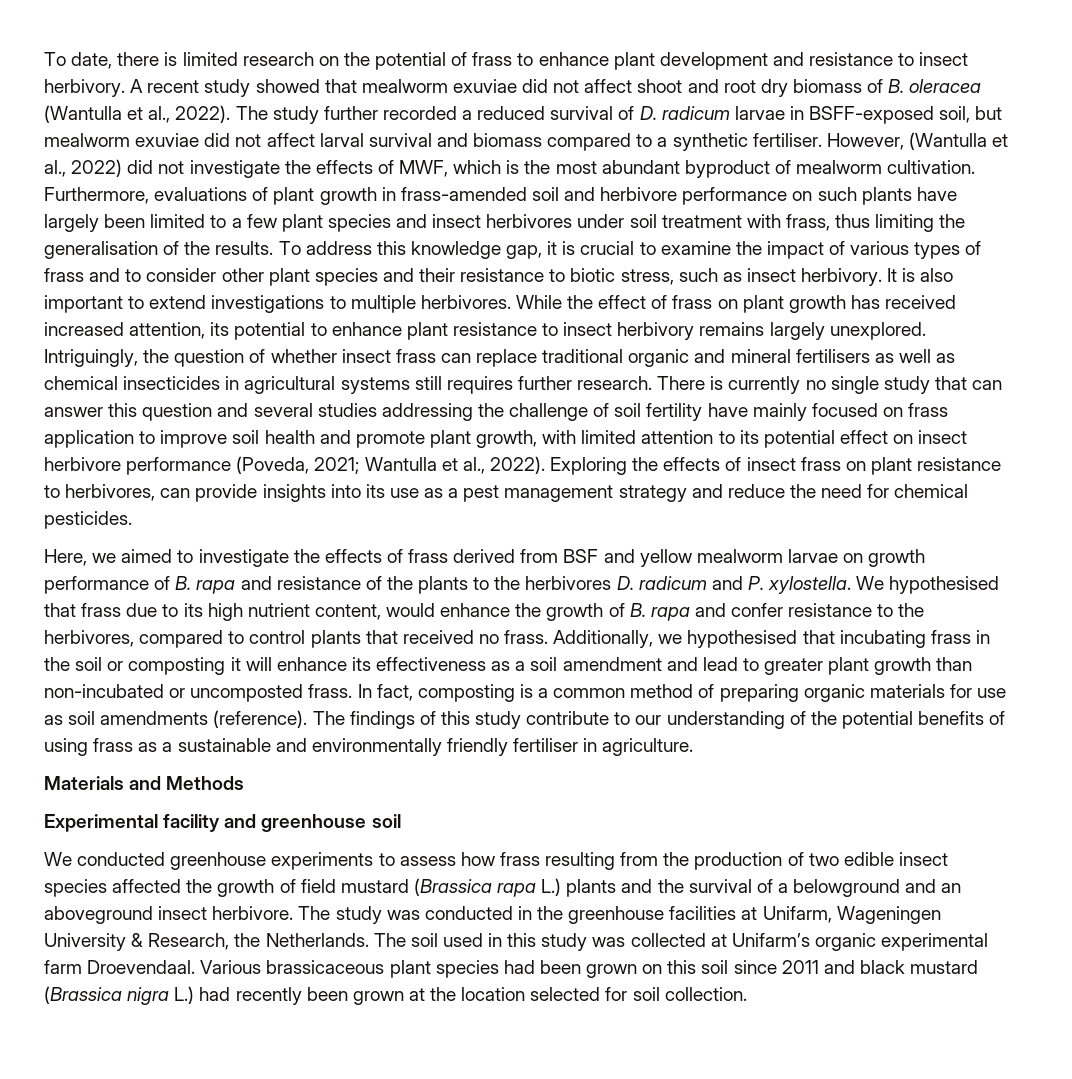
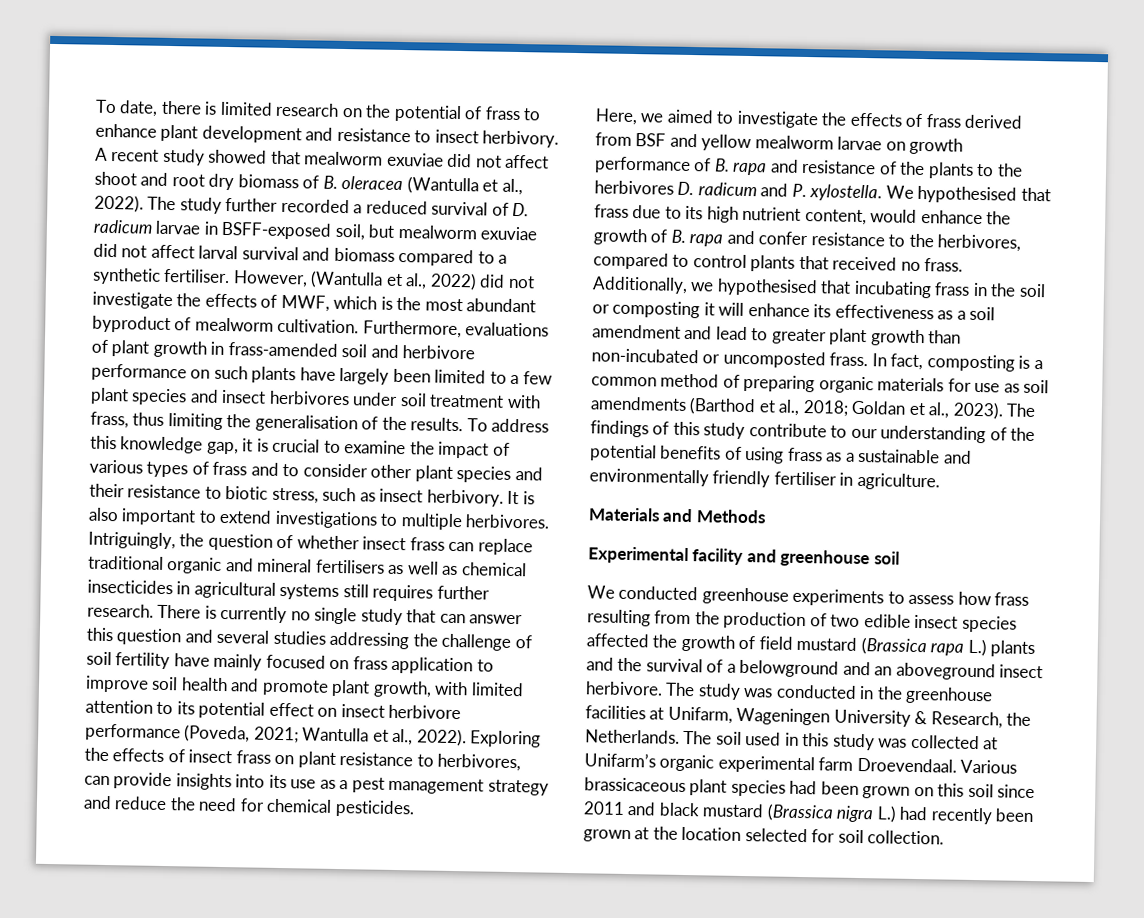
- While the effect of frass on plant growth has received increased attention, its potential to enhance plant resistance to insect herbivory remains largely unexplored.
- In fact, composting is a common method of preparing organic materials for use as soil amendments (reference).
+ In fact, composting is a common method of preparing organic materials for use as soil amendments (Barthod et al., 2018; Goldan et al., 2023).

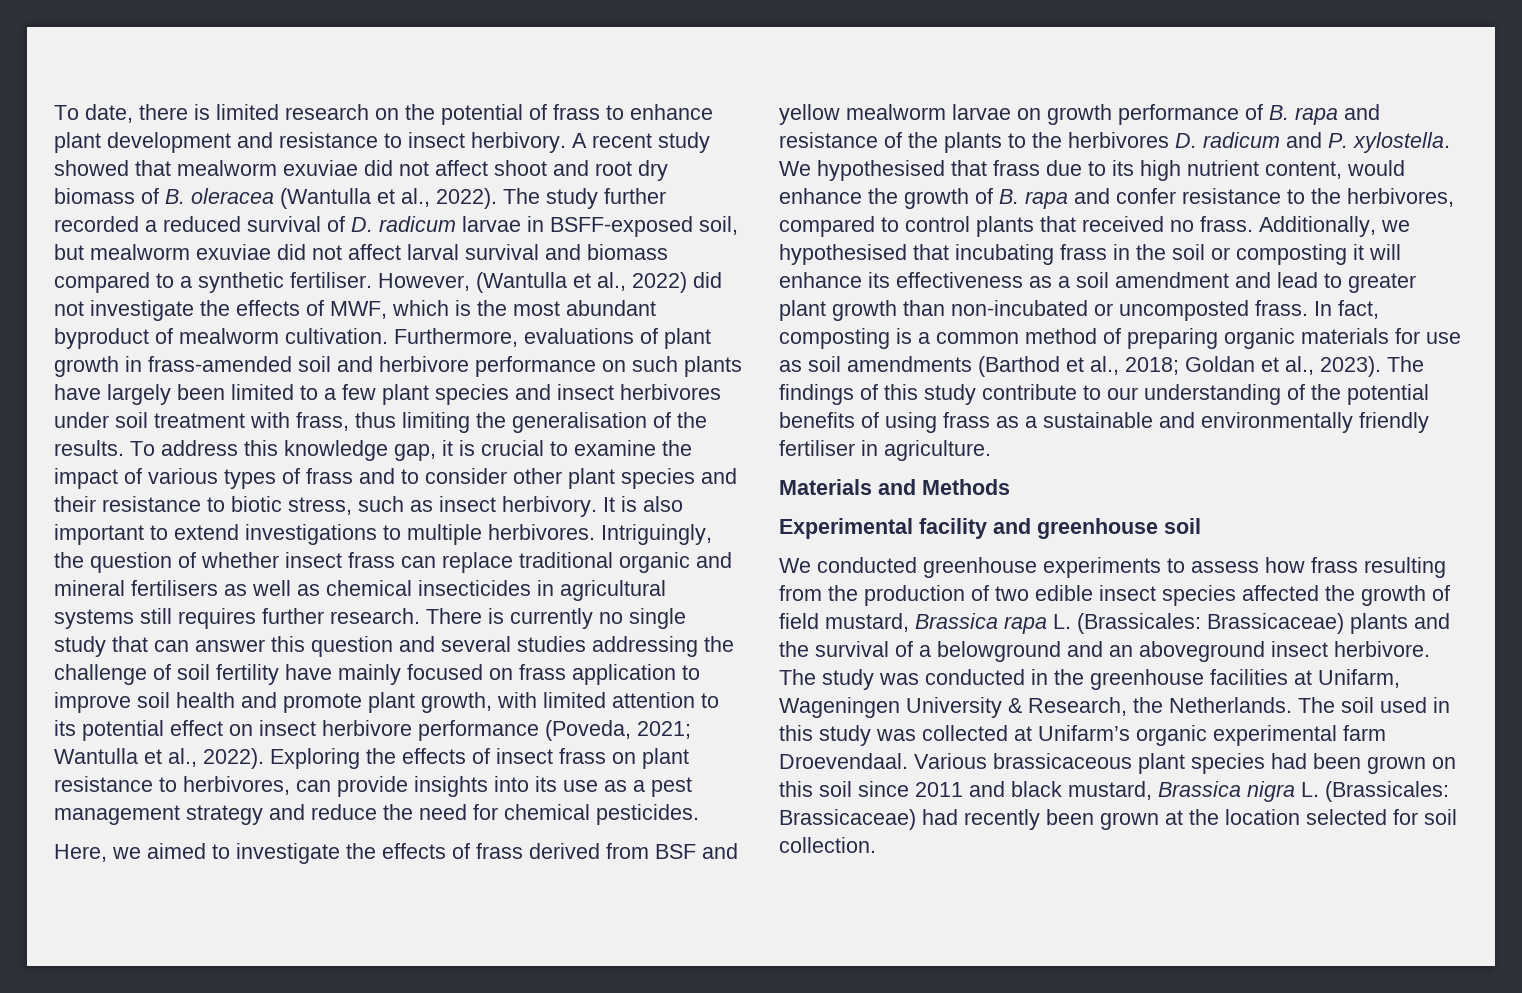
- We conducted greenhouse experiments to assess how frass resulting from the production of two edible insect species affected the growth of field mustard (Brassica rapa L.) plants and the survival of a belowground and an aboveground insect herbivore.
+ We conducted greenhouse experiments to assess how frass resulting from the production of two edible insect species affected the growth of field mustard, Brassica rapa L. (Brassicales: Brassicaceae) plants and the survival of a belowground and an aboveground insect herbivore.
- Various brassicaceous plant species had been grown on this soil since 2011 and black mustard (Brassica nigra L.) had recently been grown at the location selected for soil collection.
+ Various brassicaceous plant species had been grown on this soil since 2011 and black mustard, Brassica nigra L. (Brassicales: Brassicaceae) had recently been grown at the location selected for soil collection.

